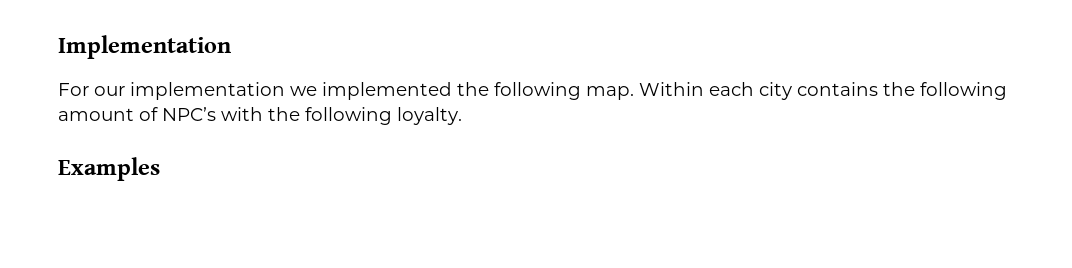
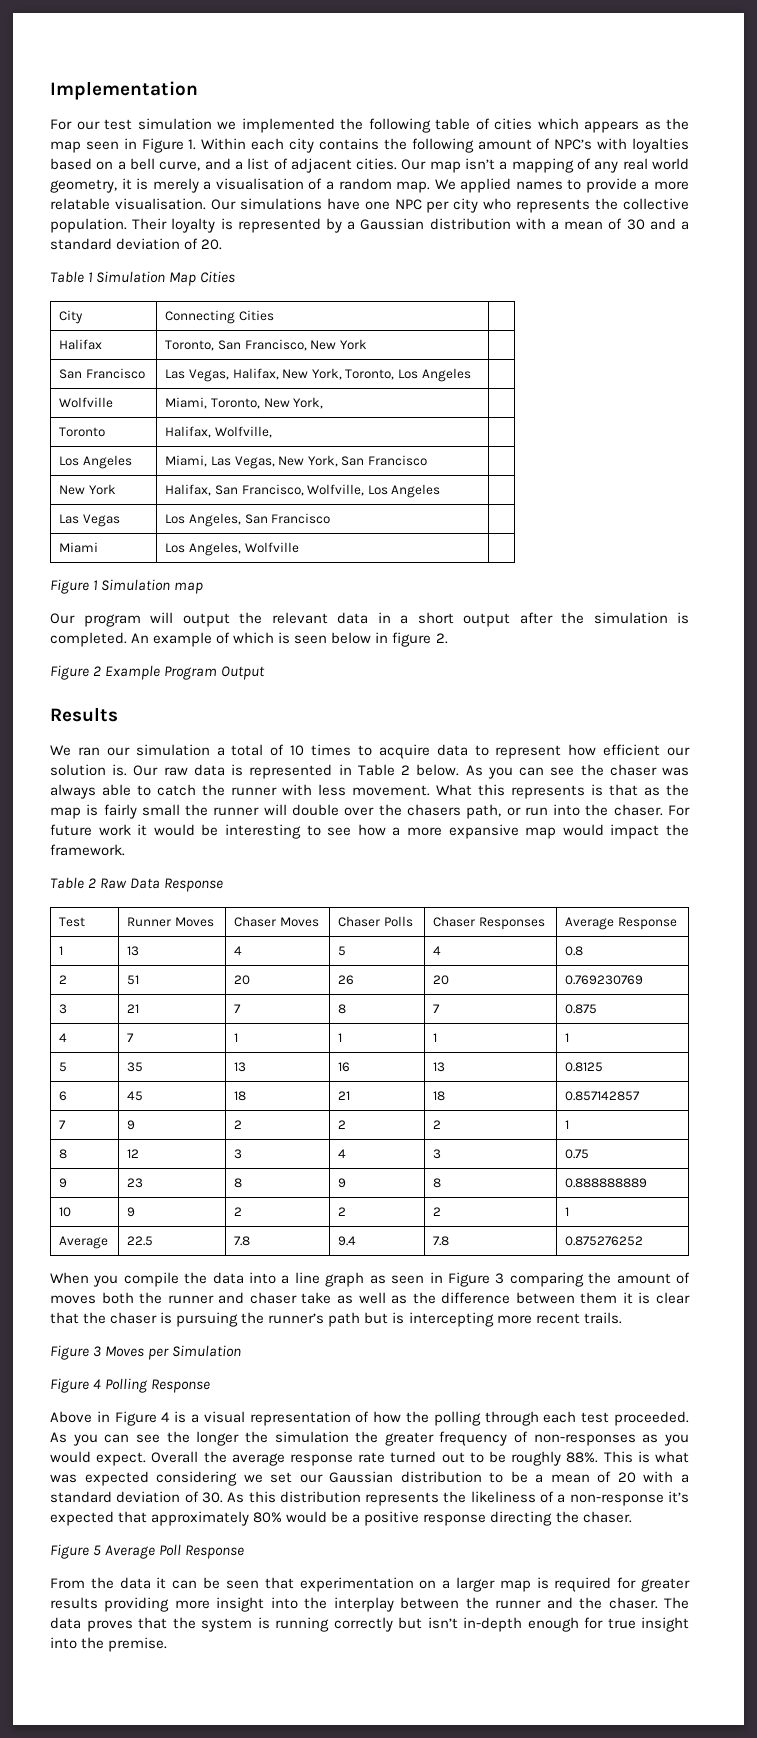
- For our implementation we implemented the following map. Within each city contains the following amount of NPC’s with the following loyalty.
- Examples
+ For our test simulation we implemented the following table of cities which appears as the map seen in Figure 1. Within each city contains the following amount of NPC’s with loyalties based on a bell curve, and a list of adjacent cities. Our map isn’t a mapping of any real world geometry, it is merely a visualisation of a random map. We applied names to provide a more relatable visualisation. Our simulations have one NPC per city who represents the collective population. Their loyalty is represented by a Gaussian distribution with a mean of 30 and a standard deviation of 20.
+ Table 1 Simulation Map Cities
+ City | Connecting Cities |
+ Halifax | Toronto, San Francisco, New York |
+ San Francisco | Las Vegas, Halifax, New York, Toronto, Los Angeles |
+ Wolfville | Miami, Toronto, New York, |
+ Toronto | Halifax, Wolfville, |
+ Los Angeles | Miami, Las Vegas, New York, San Francisco |
+ New York | Halifax, San Francisco, Wolfville, Los Angeles |
+ Las Vegas | Los Angeles, San Francisco |
+ Miami | Los Angeles, Wolfville |
+ Figure 1 Simulation map
+ Our program will output the relevant data in a short output after the simulation is completed. An example of which is seen below in figure 2.
+ Figure 2 Example Program Output
+ Results
+ We ran our simulation a total of 10 times to acquire data to represent how efficient our solution is. Our raw data is represented in Table 2 below. As you can see the chaser was always able to catch the runner with less movement. What this represents is that as the map is fairly small the runner will double over the chasers path, or run into the chaser. For future work it would be interesting to see how a more expansive map would impact the framework.
+ Table 2 Raw Data Response
+ Test | Runner Moves | Chaser Moves | Chaser Polls | Chaser Responses | Average Response
+ 1 | 13 | 4 | 5 | 4 | 0.8
+ 2 | 51 | 20 | 26 | 20 | 0.769230769
+ 3 | 21 | 7 | 8 | 7 | 0.875
+ 4 | 7 | 1 | 1 | 1 | 1
+ 5 | 35 | 13 | 16 | 13 | 0.8125
+ 6 | 45 | 18 | 21 | 18 | 0.857142857
+ 7 | 9 | 2 | 2 | 2 | 1
+ 8 | 12 | 3 | 4 | 3 | 0.75
+ 9 | 23 | 8 | 9 | 8 | 0.888888889
+ 10 | 9 | 2 | 2 | 2 | 1
+ Average | 22.5 | 7.8 | 9.4 | 7.8 | 0.875276252
+ When you compile the data into a line graph as seen in Figure 3 comparing the amount of moves both the runner and chaser take as well as the difference between them it is clear that the chaser is pursuing the runner’s path but is intercepting more recent trails.
+ Figure 3 Moves per Simulation
+ Figure 4 Polling Response
+ Above in Figure 4 is a visual representation of how the polling through each test proceeded. As you can see the longer the simulation the greater frequency of non-responses as you would expect. Overall the average response rate turned out to be roughly 88%. This is what was expected considering we set our Gaussian distribution to be a mean of 20 with a standard deviation of 30. As this distribution represents the likeliness of a non-response it’s expected that approximately 80% would be a positive response directing the chaser.
+ Figure 5 Average Poll Response
+ From the data it can be seen that experimentation on a larger map is required for greater results providing more insight into the interplay between the runner and the chaser. The data proves that the system is running correctly but isn’t in-depth enough for true insight into the premise.

